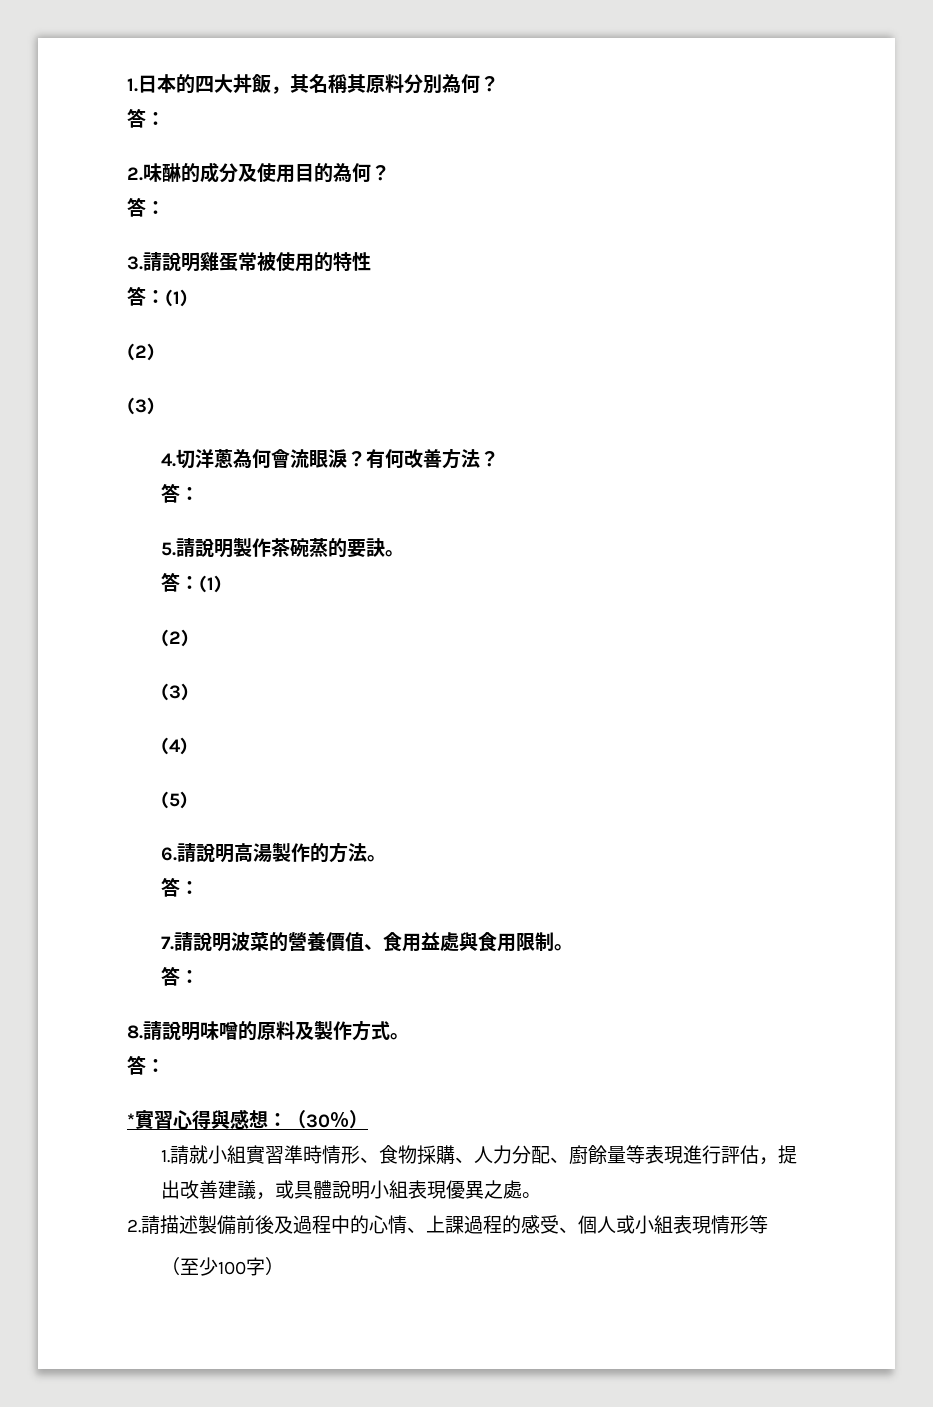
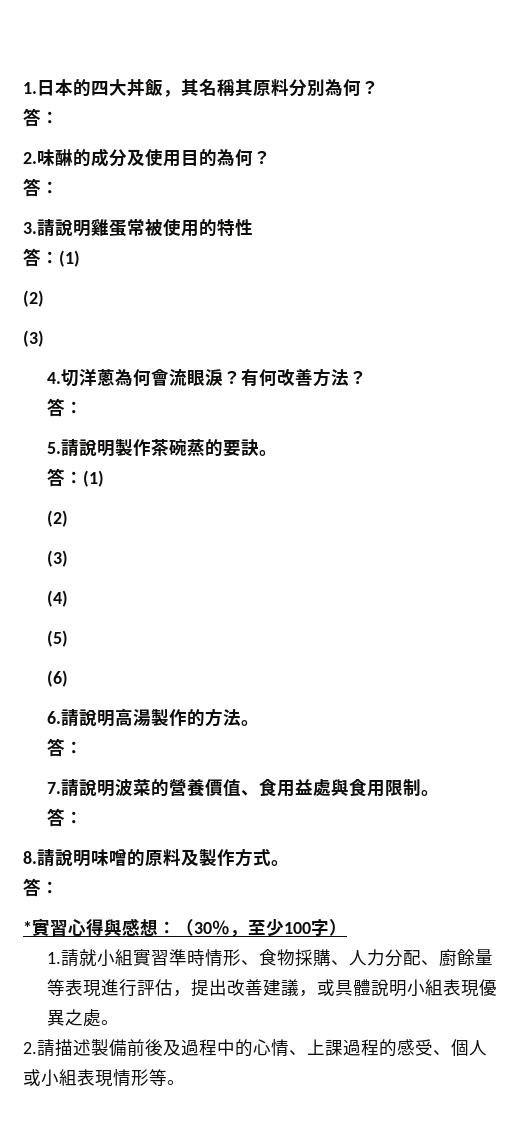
+ (6)
- *實習心得與感想：（30％）
+ *實習心得與感想：（30％，至少100字）
- 2.請描述製備前後及過程中的心情、上課過程的感受、個人或小組表現情形等
- （至少100字）
+ 2.請描述製備前後及過程中的心情、上課過程的感受、個人或小組表現情形等。

